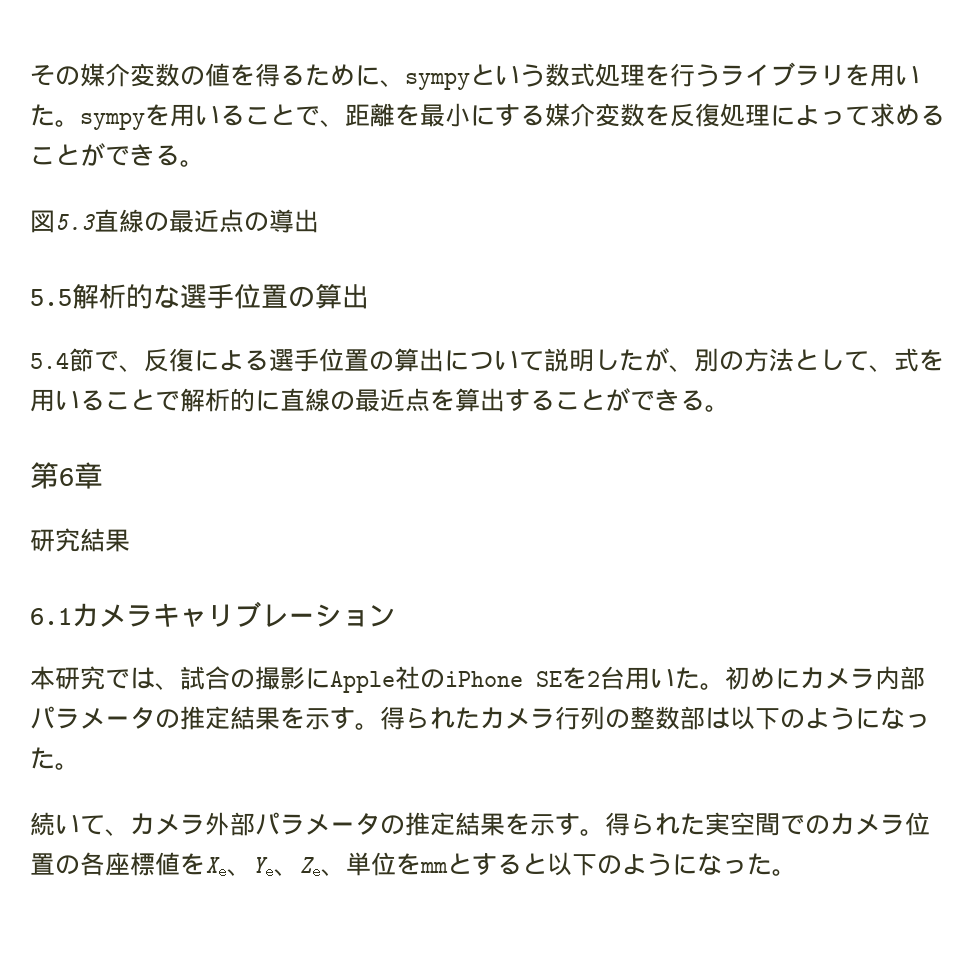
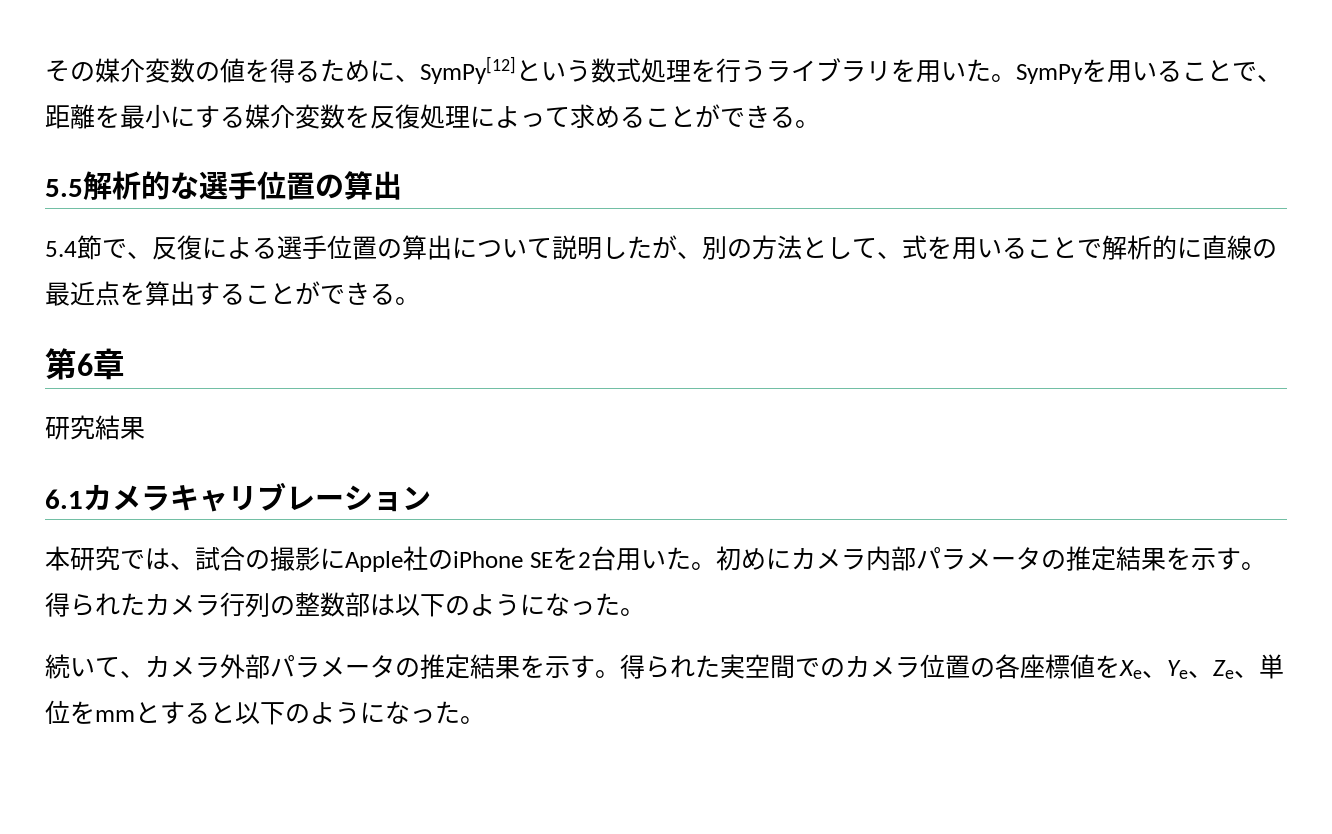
- その媒介変数の値を得るために、sympyという数式処理を行うライブラリを用いた。sympyを用いることで、距離を最小にする媒介変数を反復処理によって求めることができる。
+ その媒介変数の値を得るために、SymPy[12]という数式処理を行うライブラリを用いた。SymPyを用いることで、距離を最小にする媒介変数を反復処理によって求めることができる。
- 図5.3直線の最近点の導出

